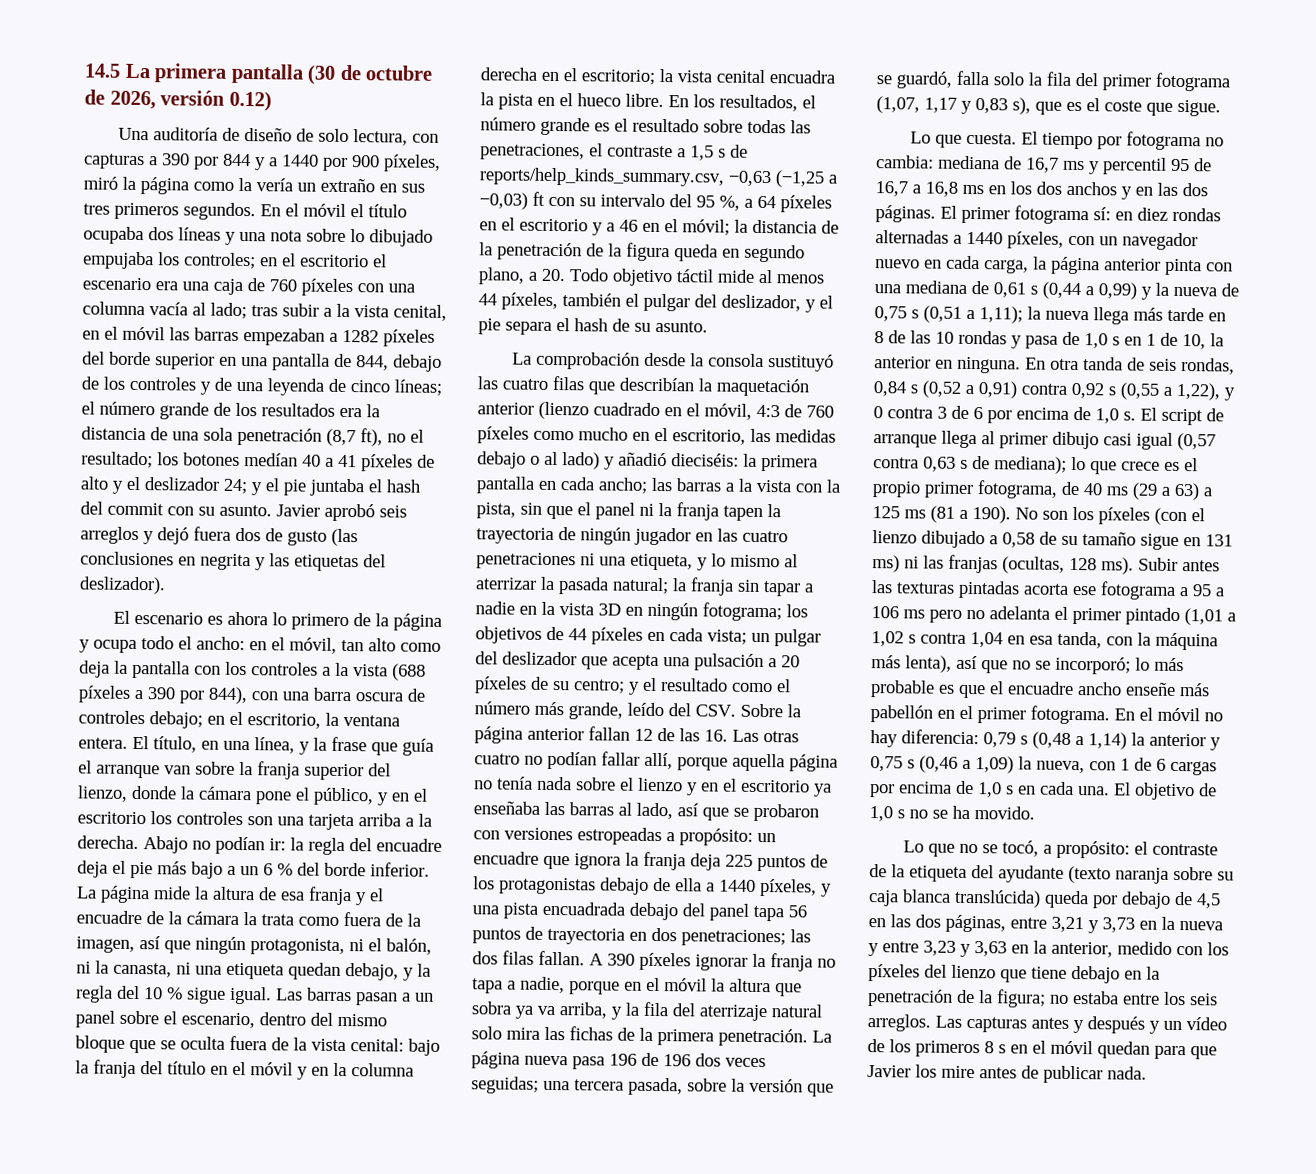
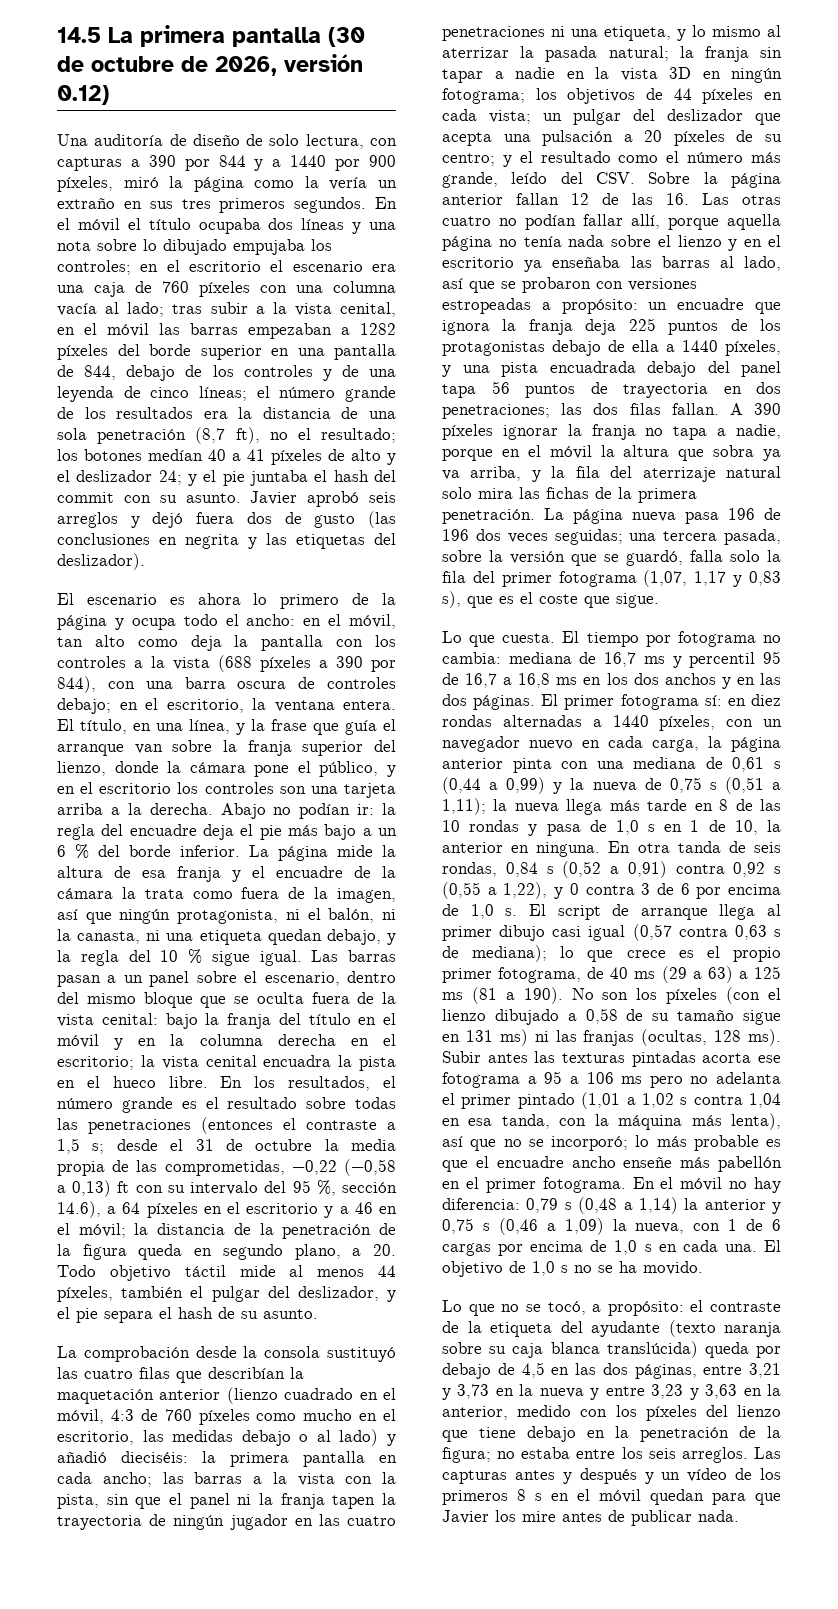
- En los resultados, el número grande es el resultado sobre todas las penetraciones, el contraste a 1,5 s de reports/help_kinds_summary.csv, −0,63 (−1,25 a −0,03) ft con su intervalo del 95 %, a 64 píxeles en el escritorio y a 46 en el móvil;
+ En los resultados, el número grande es el resultado sobre todas las penetraciones (entonces el contraste a 1,5 s; desde el 31 de octubre la media propia de las comprometidas, −0,22 (−0,58 a 0,13) ft con su intervalo del 95 %, sección 14.6), a 64 píxeles en el escritorio y a 46 en el móvil;

